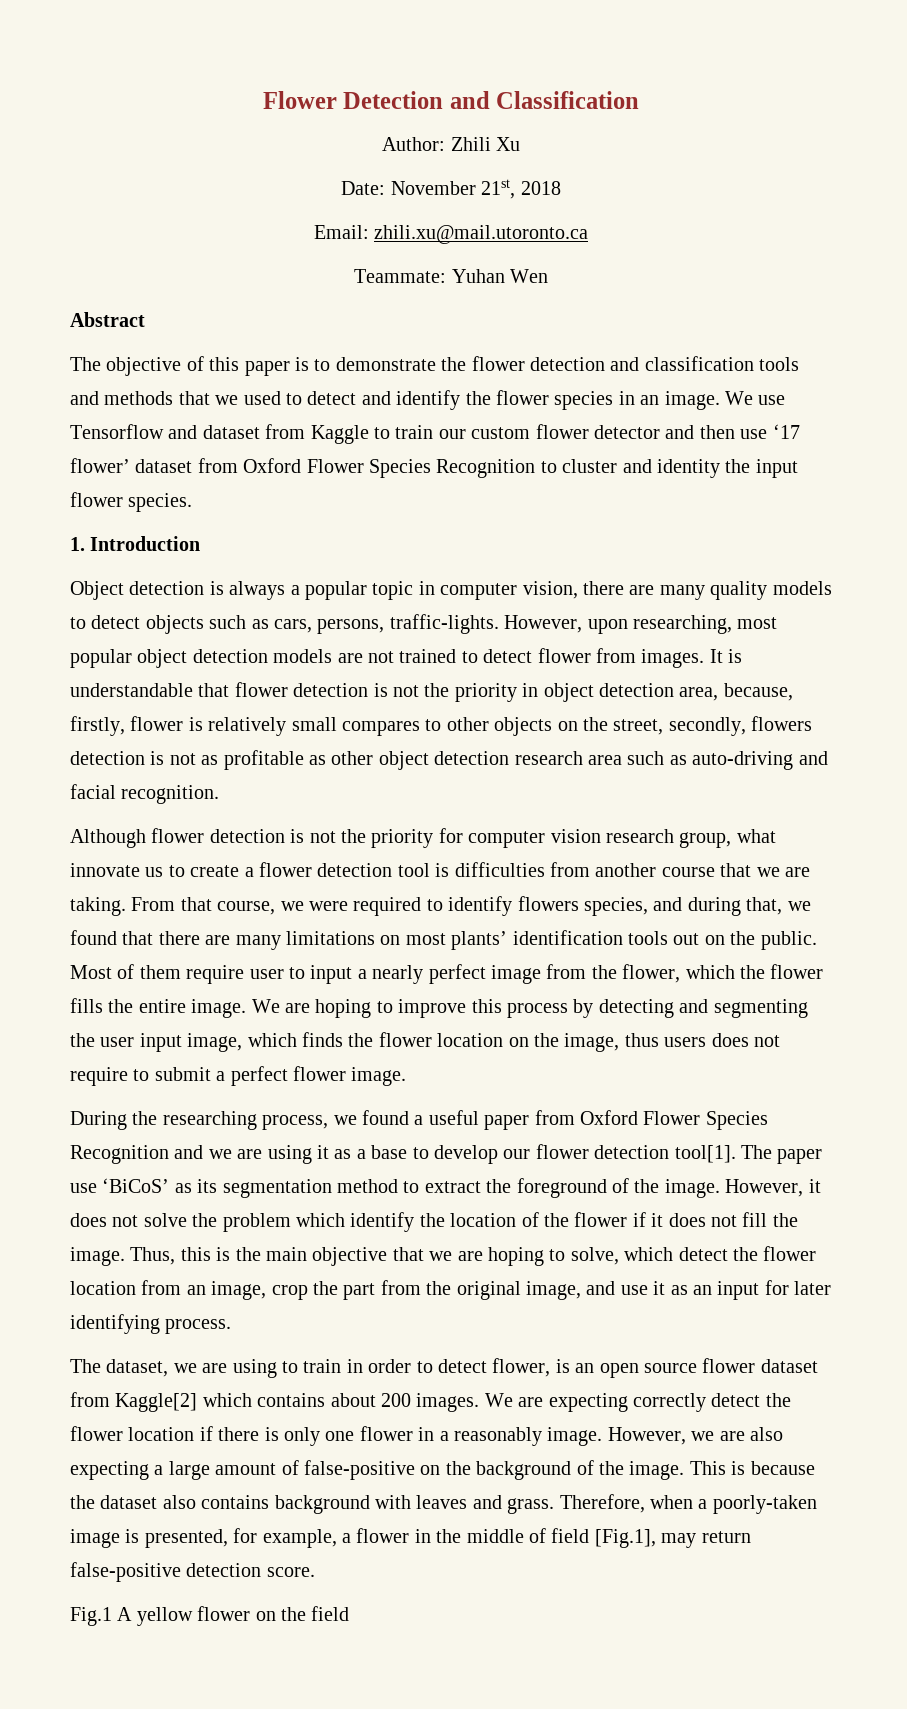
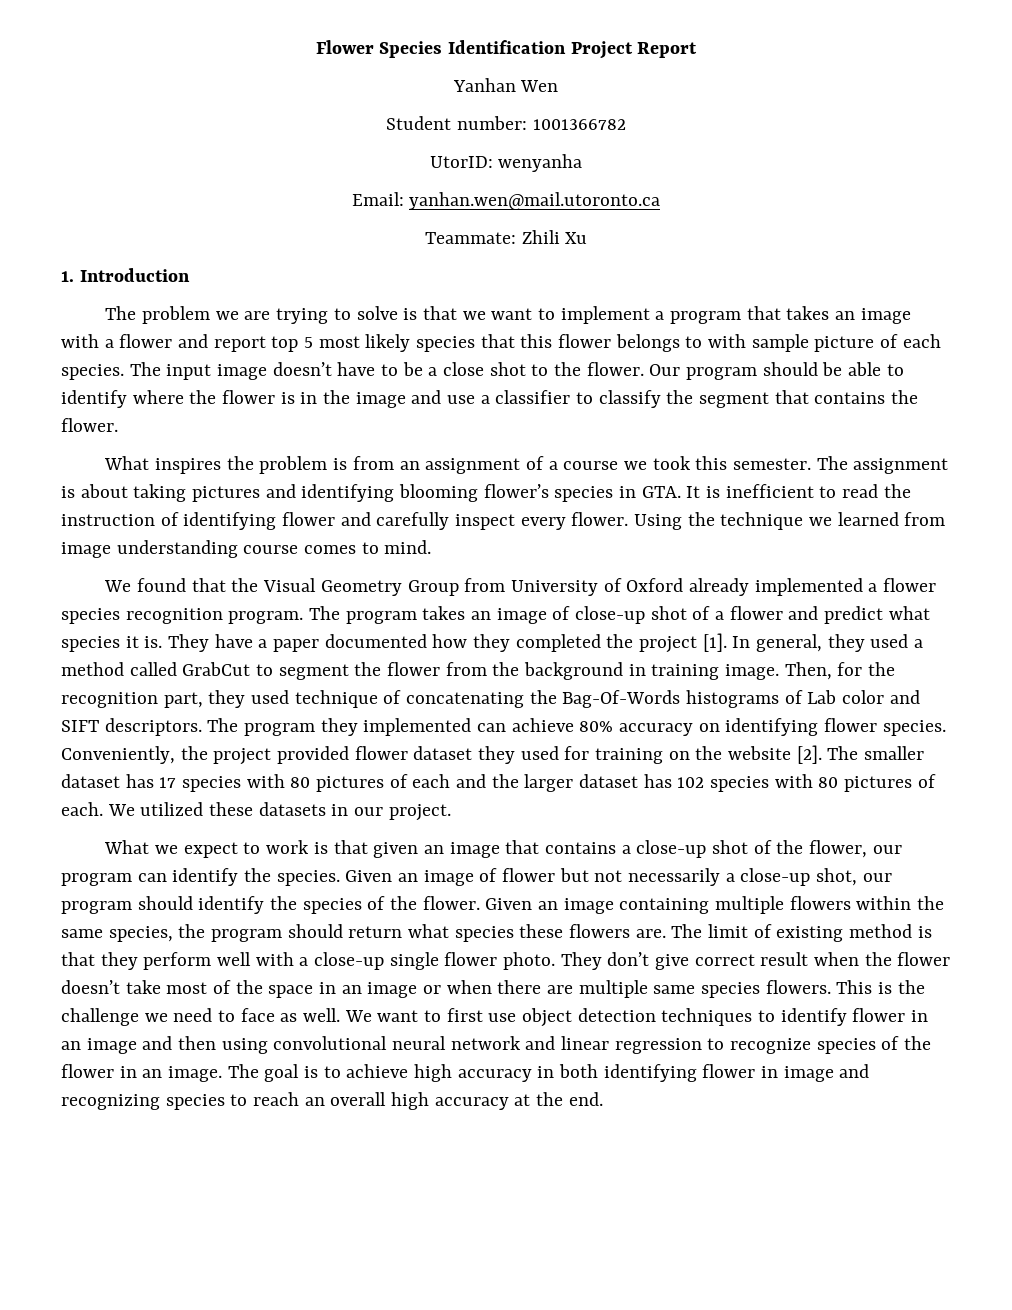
- Flower Detection and Classification
- Author: Zhili Xu
- Date: November 21st, 2018
- Email: zhili.xu@mail.utoronto.ca
- Teammate: Yuhan Wen
- Abstract
- The objective of this paper is to demonstrate the flower detection and classification tools and methods that we used to detect and identify the flower species in an image. We use Tensorflow and dataset from Kaggle to train our custom flower detector and then use ‘17 flower’ dataset from Oxford Flower Species Recognition to cluster and identity the input flower species.
+ Flower Species Identification Project Report
+ Yanhan Wen
+ Student number: 1001366782
+ UtorID: wenyanha
+ Email: yanhan.wen@mail.utoronto.ca
+ Teammate: Zhili Xu
  1. Introduction
- Object detection is always a popular topic in computer vision, there are many quality models to detect objects such as cars, persons, traffic-lights. However, upon researching, most popular object detection models are not trained to detect flower from images. It is understandable that flower detection is not the priority in object detection area, because, firstly, flower is relatively small compares to other objects on the street, secondly, flowers detection is not as profitable as other object detection research area such as auto-driving and facial recognition.
- Although flower detection is not the priority for computer vision research group, what innovate us to create a flower detection tool is difficulties from another course that we are taking. From that course, we were required to identify flowers species, and during that, we found that there are many limitations on most plants’ identification tools out on the public. Most of them require user to input a nearly perfect image from the flower, which the flower fills the entire image. We are hoping to improve this process by detecting and segmenting the user input image, which finds the flower location on the image, thus users does not require to submit a perfect flower image.
- During the researching process, we found a useful paper from Oxford Flower Species Recognition and we are using it as a base to develop our flower detection tool[1]. The paper use ‘BiCoS’ as its segmentation method to extract the foreground of the image. However, it does not solve the problem which identify the location of the flower if it does not fill the image. Thus, this is the main objective that we are hoping to solve, which detect the flower location from an image, crop the part from the original image, and use it as an input for later identifying process.
- The dataset, we are using to train in order to detect flower, is an open source flower dataset from Kaggle[2] which contains about 200 images. We are expecting correctly detect the flower location if there is only one flower in a reasonably image. However, we are also expecting a large amount of false-positive on the background of the image. This is because the dataset also contains background with leaves and grass. Therefore, when a poorly-taken image is presented, for example, a flower in the middle of field [Fig.1], may return false-positive detection score.
- Fig.1 A yellow flower on the field
+ The problem we are trying to solve is that we want to implement a program that takes an image with a flower and report top 5 most likely species that this flower belongs to with sample picture of each species. The input image doesn’t have to be a close shot to the flower. Our program should be able to identify where the flower is in the image and use a classifier to classify the segment that contains the flower.
+ What inspires the problem is from an assignment of a course we took this semester. The assignment is about taking pictures and identifying blooming flower’s species in GTA. It is inefficient to read the instruction of identifying flower and carefully inspect every flower. Using the technique we learned from image understanding course comes to mind.
+ We found that the Visual Geometry Group from University of Oxford already implemented a flower species recognition program. The program takes an image of close-up shot of a flower and predict what species it is. They have a paper documented how they completed the project [1]. In general, they used a method called GrabCut to segment the flower from the background in training image. Then, for the recognition part, they used technique of concatenating the Bag-Of-Words histograms of Lab color and SIFT descriptors. The program they implemented can achieve 80% accuracy on identifying flower species. Conveniently, the project provided flower dataset they used for training on the website [2]. The smaller dataset has 17 species with 80 pictures of each and the larger dataset has 102 species with 80 pictures of each. We utilized these datasets in our project.
+ What we expect to work is that given an image that contains a close-up shot of the flower, our program can identify the species. Given an image of flower but not necessarily a close-up shot, our program should identify the species of the flower. Given an image containing multiple flowers within the same species, the program should return what species these flowers are. The limit of existing method is that they perform well with a close-up single flower photo. They don’t give correct result when the flower doesn’t take most of the space in an image or when there are multiple same species flowers. This is the challenge we need to face as well. We want to first use object detection techniques to identify flower in an image and then using convolutional neural network and linear regression to recognize species of the flower in an image. The goal is to achieve high accuracy in both identifying flower in image and recognizing species to reach an overall high accuracy at the end.

